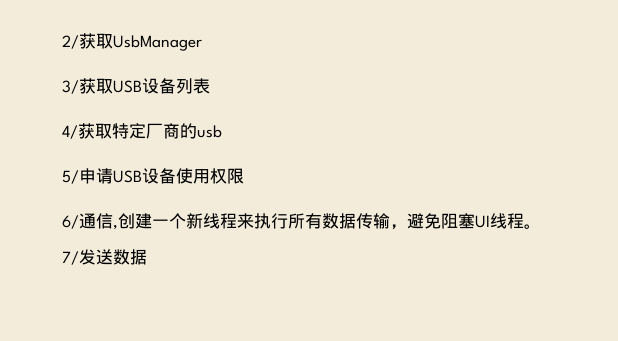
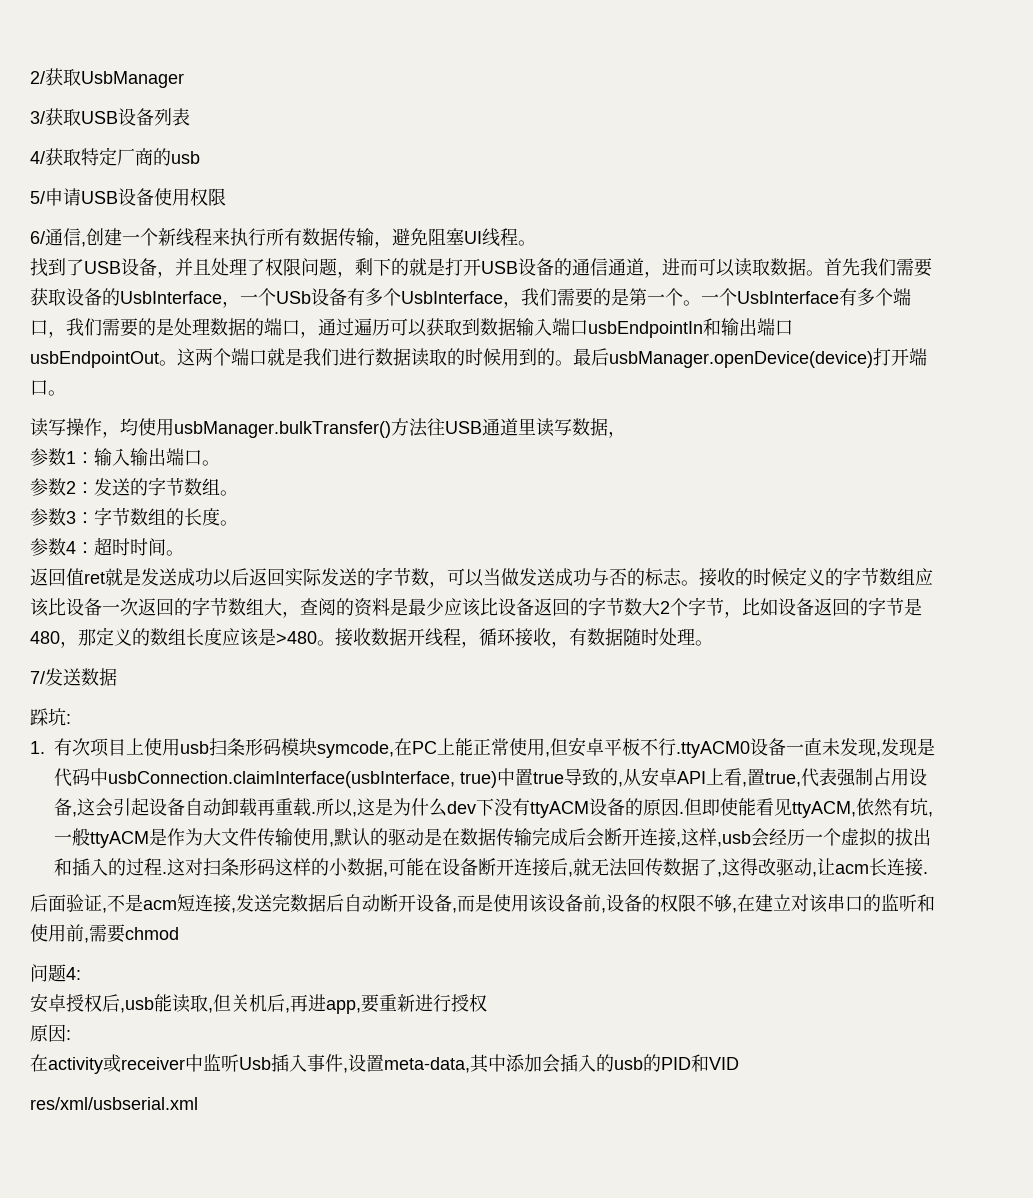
+ 找到了USB设备，并且处理了权限问题，剩下的就是打开USB设备的通信通道，进而可以读取数据。首先我们需要获取设备的UsbInterface，一个USb设备有多个UsbInterface，我们需要的是第一个。一个UsbInterface有多个端口，我们需要的是处理数据的端口，通过遍历可以获取到数据输入端口usbEndpointIn和输出端口usbEndpointOut。这两个端口就是我们进行数据读取的时候用到的。最后usbManager.openDevice(device)打开端口。
+ 读写操作，均使用usbManager.bulkTransfer()方法往USB通道里读写数据，
+ 参数1：输入输出端口。
+ 参数2：发送的字节数组。
+ 参数3：字节数组的长度。
+ 参数4：超时时间。
+ 返回值ret就是发送成功以后返回实际发送的字节数，可以当做发送成功与否的标志。接收的时候定义的字节数组应该比设备一次返回的字节数组大，查阅的资料是最少应该比设备返回的字节数大2个字节，比如设备返回的字节是480，那定义的数组长度应该是>480。接收数据开线程，循环接收，有数据随时处理。
  7/发送数据
+ 踩坑:
+ 1.有次项目上使用usb扫条形码模块symcode,在PC上能正常使用,但安卓平板不行.ttyACM0设备一直未发现,发现是代码中usbConnection.claimInterface(usbInterface, true)中置true导致的,从安卓API上看,置true,代表强制占用设备,这会引起设备自动卸载再重载.所以,这是为什么dev下没有ttyACM设备的原因.但即使能看见ttyACM,依然有坑,一般ttyACM是作为大文件传输使用,默认的驱动是在数据传输完成后会断开连接,这样,usb会经历一个虚拟的拔出和插入的过程.这对扫条形码这样的小数据,可能在设备断开连接后,就无法回传数据了,这得改驱动,让acm长连接.
+ 后面验证,不是acm短连接,发送完数据后自动断开设备,而是使用该设备前,设备的权限不够,在建立对该串口的监听和使用前,需要chmod
+ 问题4:
+ 安卓授权后,usb能读取,但关机后,再进app,要重新进行授权
+ 原因:
+ 在activity或receiver中监听Usb插入事件,设置meta-data,其中添加会插入的usb的PID和VID
+ res/xml/usbserial.xml

